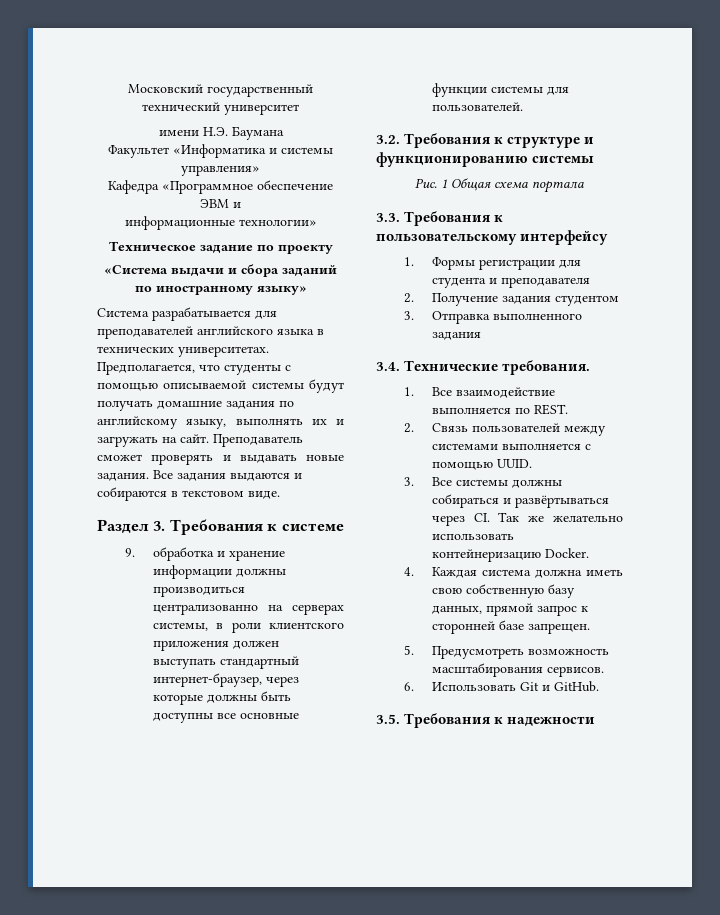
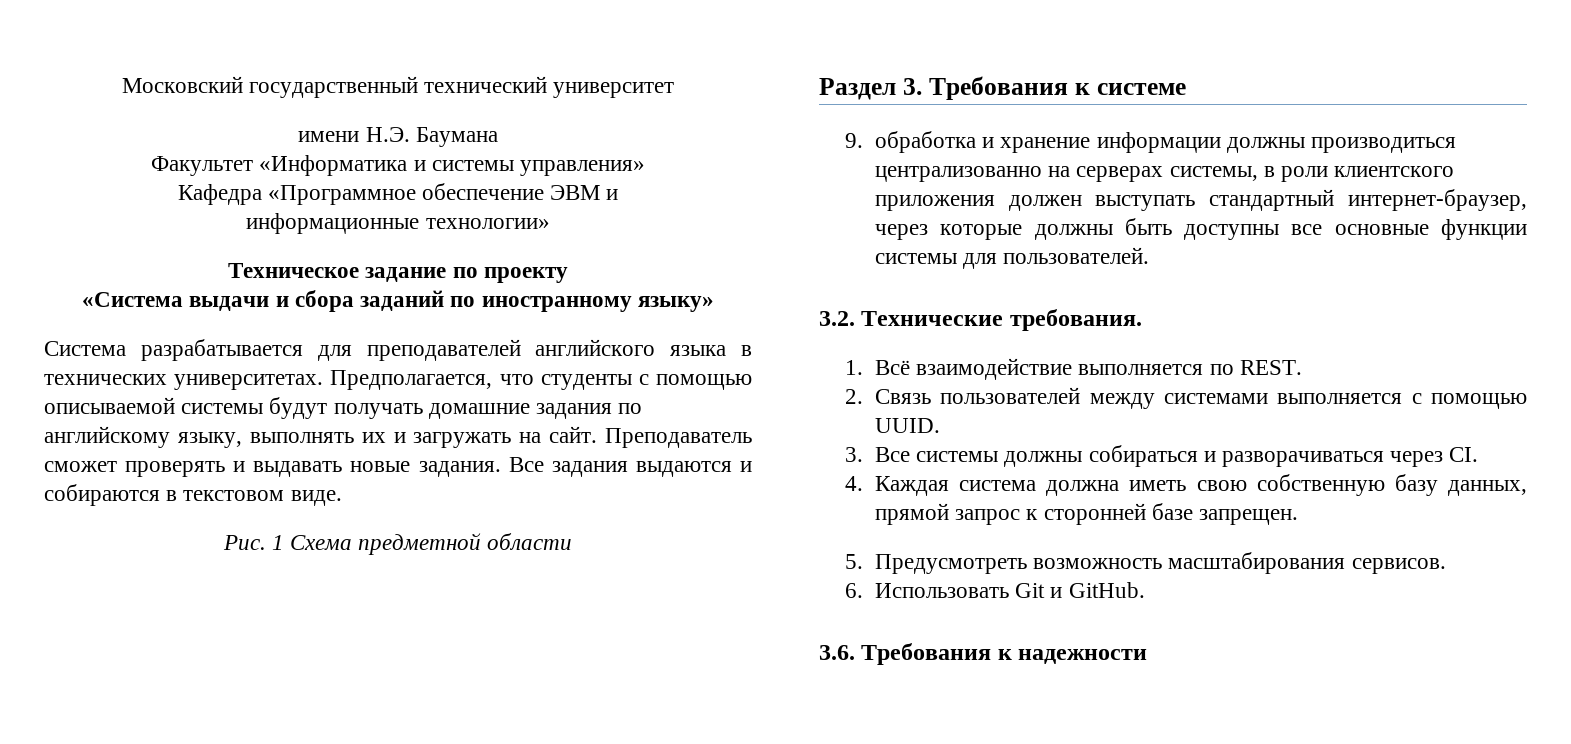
+ Рис. 1 Схема предметной области
- 3.2. Требования к структуре и функционированию системы
- Рис. 1 Общая схема портала
- 3.3. Требования к пользовательскому интерфейсу
- 1. Формы регистрации для студента и преподавателя
- 2. Получение задания студентом
- 3. Отправка выполненного задания
- 3.4. Технические требования.
+ 3.2. Технические требования.
- 1. Все взаимодействие выполняется по REST.
+ 1. Всё взаимодействие выполняется по REST.
- 3. Все системы должны собираться и развёртываться через CI. Так же желательно использовать контейнеризацию Docker.
+ 3. Все системы должны собираться и разворачиваться через CI.
- 3.5. Требования к надежности
+ 3.6. Требования к надежности

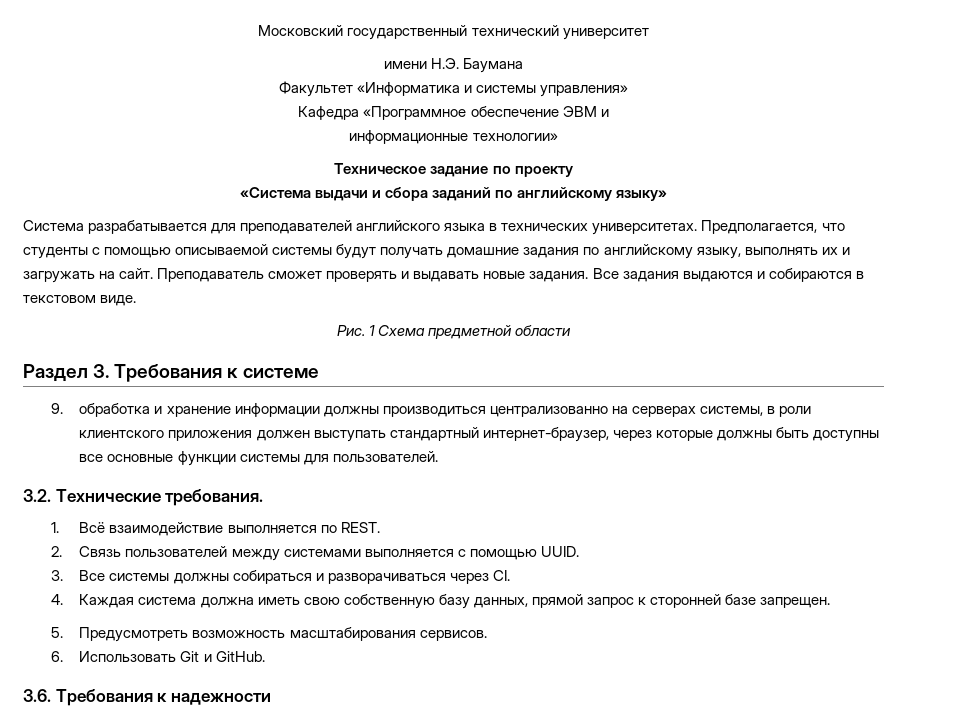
- «Система выдачи и сбора заданий по иностранному языку»
+ «Система выдачи и сбора заданий по английскому языку»

